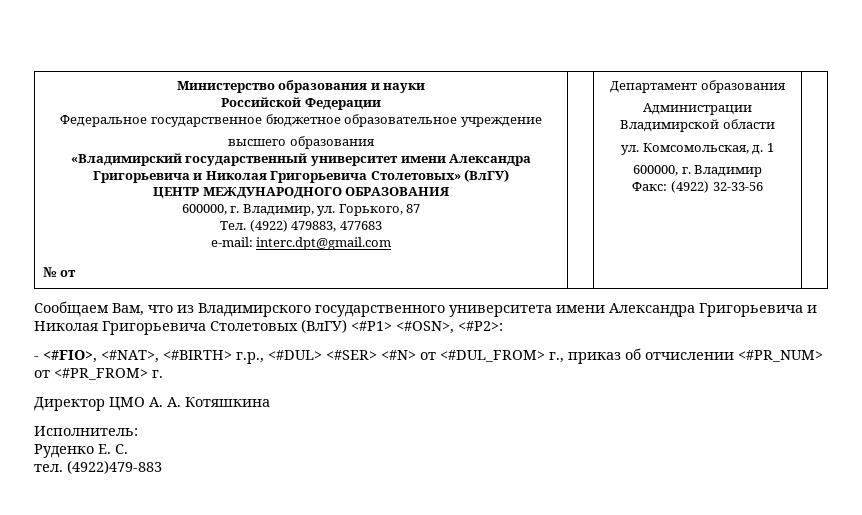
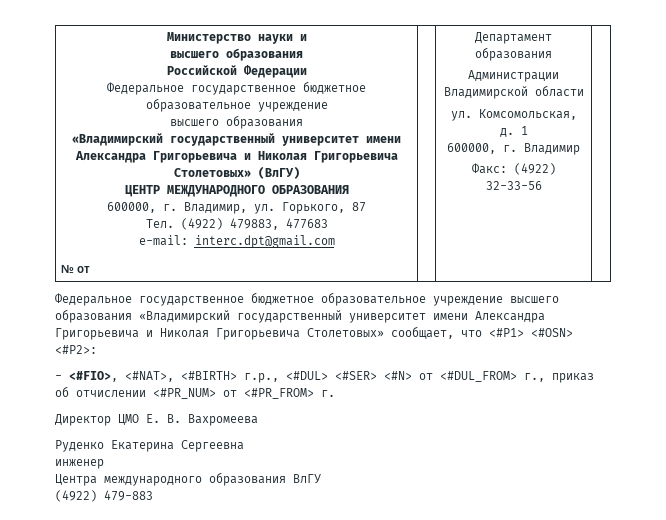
- Министерство образования и науки
+ Министерство науки и
+ высшего образования
- Сообщаем Вам, что из Владимирского государственного университета имени Александра Григорьевича и Николая Григорьевича Столетовых (ВлГУ) <#P1> <#OSN>, <#P2>:
+ Федеральное государственное бюджетное образовательное учреждение высшего образования «Владимирский государственный университет имени Александра Григорьевича и Николая Григорьевича Столетовых» сообщает, что <#P1> <#OSN> <#P2>:
- Директор ЦМО А. А. Котяшкина
- Исполнитель:
- Руденко Е. С.
- тел. (4922)479-883
+ Директор ЦМО Е. В. Вахромеева
+ Руденко Екатерина Сергеевна
+ инженер
+ Центра международного образования ВлГУ
+ (4922) 479-883

